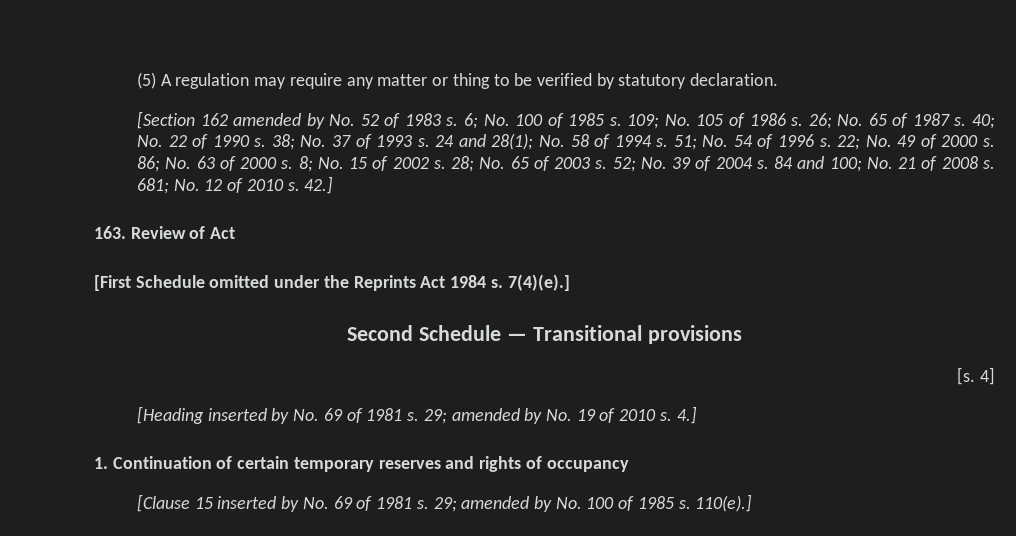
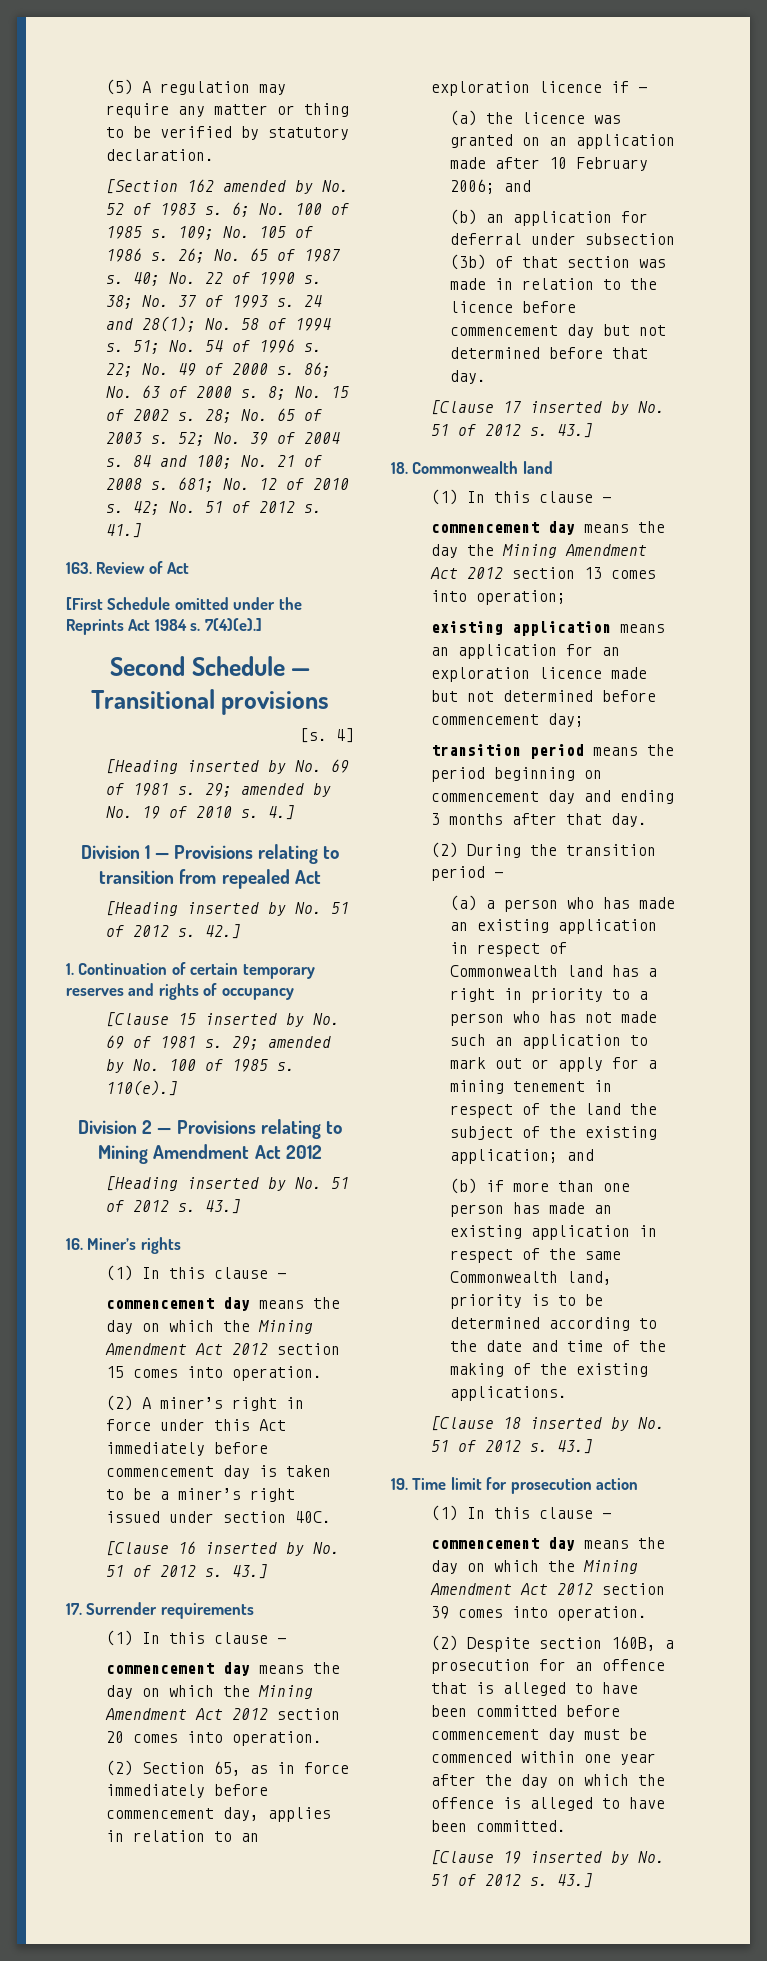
- 42.]
+ 42; No. 51 of 2012 s. 41.]
+ Division 1 — Provisions relating to transition from repealed Act
+ [Heading inserted by No. 51 of 2012 s. 42.]
+ Division 2 — Provisions relating to Mining Amendment Act 2012
+ [Heading inserted by No. 51 of 2012 s. 43.]
+ 16. Miner’s rights
+ (1) In this clause —
+ commencement day means the day on which the Mining Amendment Act 2012 section 15 comes into operation.
+ (2) A miner’s right in force under this Act immediately before commencement day is taken to be a miner’s right issued under section 40C.
+ [Clause 16 inserted by No. 51 of 2012 s. 43.]
+ 17. Surrender requirements
+ (1) In this clause —
+ commencement day means the day on which the Mining Amendment Act 2012 section 20 comes into operation.
+ (2) Section 65, as in force immediately before commencement day, applies in relation to an exploration licence if —
+ (a) the licence was granted on an application made after 10 February 2006; and
+ (b) an application for deferral under subsection (3b) of that section was made in relation to the licence before commencement day but not determined before that day.
+ [Clause 17 inserted by No. 51 of 2012 s. 43.]
+ 18. Commonwealth land
+ (1) In this clause —
+ commencement day means the day the Mining Amendment Act 2012 section 13 comes into operation;
+ existing application means an application for an exploration licence made but not determined before commencement day;
+ transition period means the period beginning on commencement day and ending 3 months after that day.
+ (2) During the transition period —
+ (a) a person who has made an existing application in respect of Commonwealth land has a right in priority to a person who has not made such an application to mark out or apply for a mining tenement in respect of the land the subject of the existing application; and
+ (b) if more than one person has made an existing application in respect of the same Commonwealth land, priority is to be determined according to the date and time of the making of the existing applications.
+ [Clause 18 inserted by No. 51 of 2012 s. 43.]
+ 19. Time limit for prosecution action
+ (1) In this clause —
+ commencement day means the day on which the Mining Amendment Act 2012 section 39 comes into operation.
+ (2) Despite section 160B, a prosecution for an offence that is alleged to have been committed before commencement day must be commenced within one year after the day on which the offence is alleged to have been committed.
+ [Clause 19 inserted by No. 51 of 2012 s. 43.]

